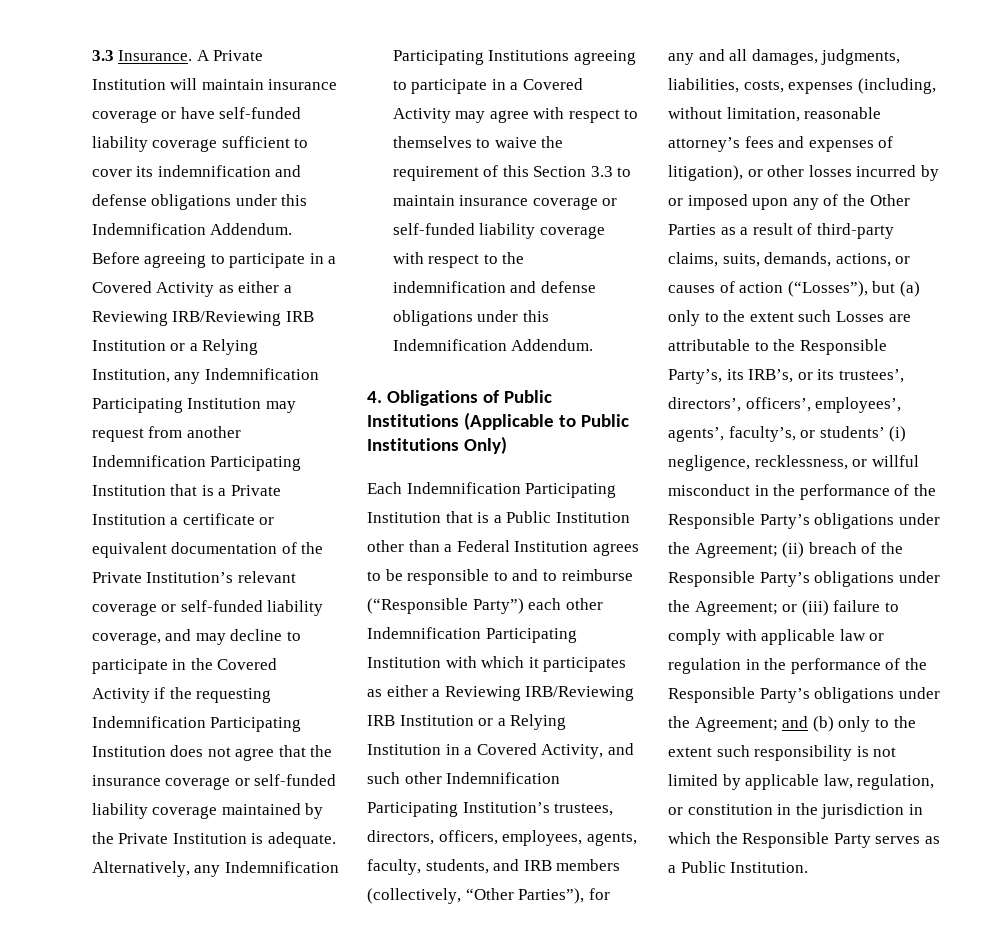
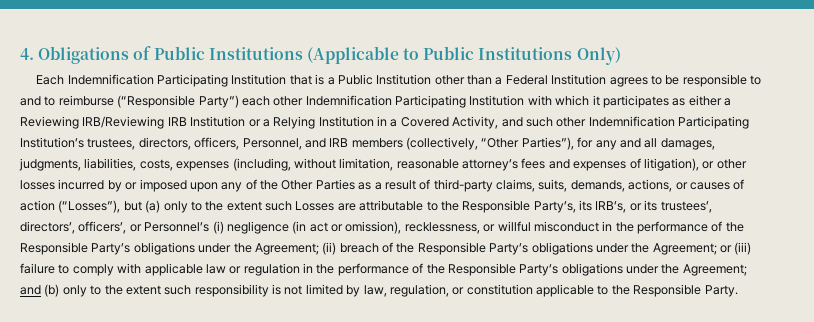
- 3.3 Insurance. A Private Institution will maintain insurance coverage or have self-funded liability coverage sufficient to cover its indemnification and defense obligations under this Indemnification Addendum. Before agreeing to participate in a Covered Activity as either a Reviewing IRB/Reviewing IRB Institution or a Relying Institution, any Indemnification Participating Institution may request from another Indemnification Participating Institution that is a Private Institution a certificate or equivalent documentation of the Private Institution’s relevant coverage or self-funded liability coverage, and may decline to participate in the Covered Activity if the requesting Indemnification Participating Institution does not agree that the insurance coverage or self-funded liability coverage maintained by the Private Institution is adequate. Alternatively, any Indemnification Participating Institutions agreeing to participate in a Covered Activity may agree with respect to themselves to waive the requirement of this Section 3.3 to maintain insurance coverage or self-funded liability coverage with respect to the indemnification and defense obligations under this Indemnification Addendum.
- Each Indemnification Participating Institution that is a Public Institution other than a Federal Institution agrees to be responsible to and to reimburse (“Responsible Party”) each other Indemnification Participating Institution with which it participates as either a Reviewing IRB/Reviewing IRB Institution or a Relying Institution in a Covered Activity, and such other Indemnification Participating Institution’s trustees, directors, officers, employees, agents, faculty, students, and IRB members (collectively, “Other Parties”), for any and all damages, judgments, liabilities, costs, expenses (including, without limitation, reasonable attorney’s fees and expenses of litigation), or other losses incurred by or imposed upon any of the Other Parties as a result of third-party claims, suits, demands, actions, or causes of action (“Losses”), but (a) only to the extent such Losses are attributable to the Responsible Party’s, its IRB’s, or its trustees’, directors’, officers’, employees’, agents’, faculty’s, or students’ (i) negligence, recklessness, or willful misconduct in the performance of the Responsible Party’s obligations under the Agreement;
+ Each Indemnification Participating Institution that is a Public Institution other than a Federal Institution agrees to be responsible to and to reimburse (“Responsible Party”) each other Indemnification Participating Institution with which it participates as either a Reviewing IRB/Reviewing IRB Institution or a Relying Institution in a Covered Activity, and such other Indemnification Participating Institution’s trustees, directors, officers, Personnel, and IRB members (collectively, “Other Parties”), for any and all damages, judgments, liabilities, costs, expenses (including, without limitation, reasonable attorney’s fees and expenses of litigation), or other losses incurred by or imposed upon any of the Other Parties as a result of third-party claims, suits, demands, actions, or causes of action (“Losses”), but (a) only to the extent such Losses are attributable to the Responsible Party’s, its IRB’s, or its trustees’, directors’, officers’, or Personnel’s (i) negligence (in act or omission), recklessness, or willful misconduct in the performance of the Responsible Party’s obligations under the Agreement;
- and (b) only to the extent such responsibility is not limited by applicable law, regulation, or constitution in the jurisdiction in which the Responsible Party serves as a Public Institution.
+ and (b) only to the extent such responsibility is not limited by law, regulation, or constitution applicable to the Responsible Party.

